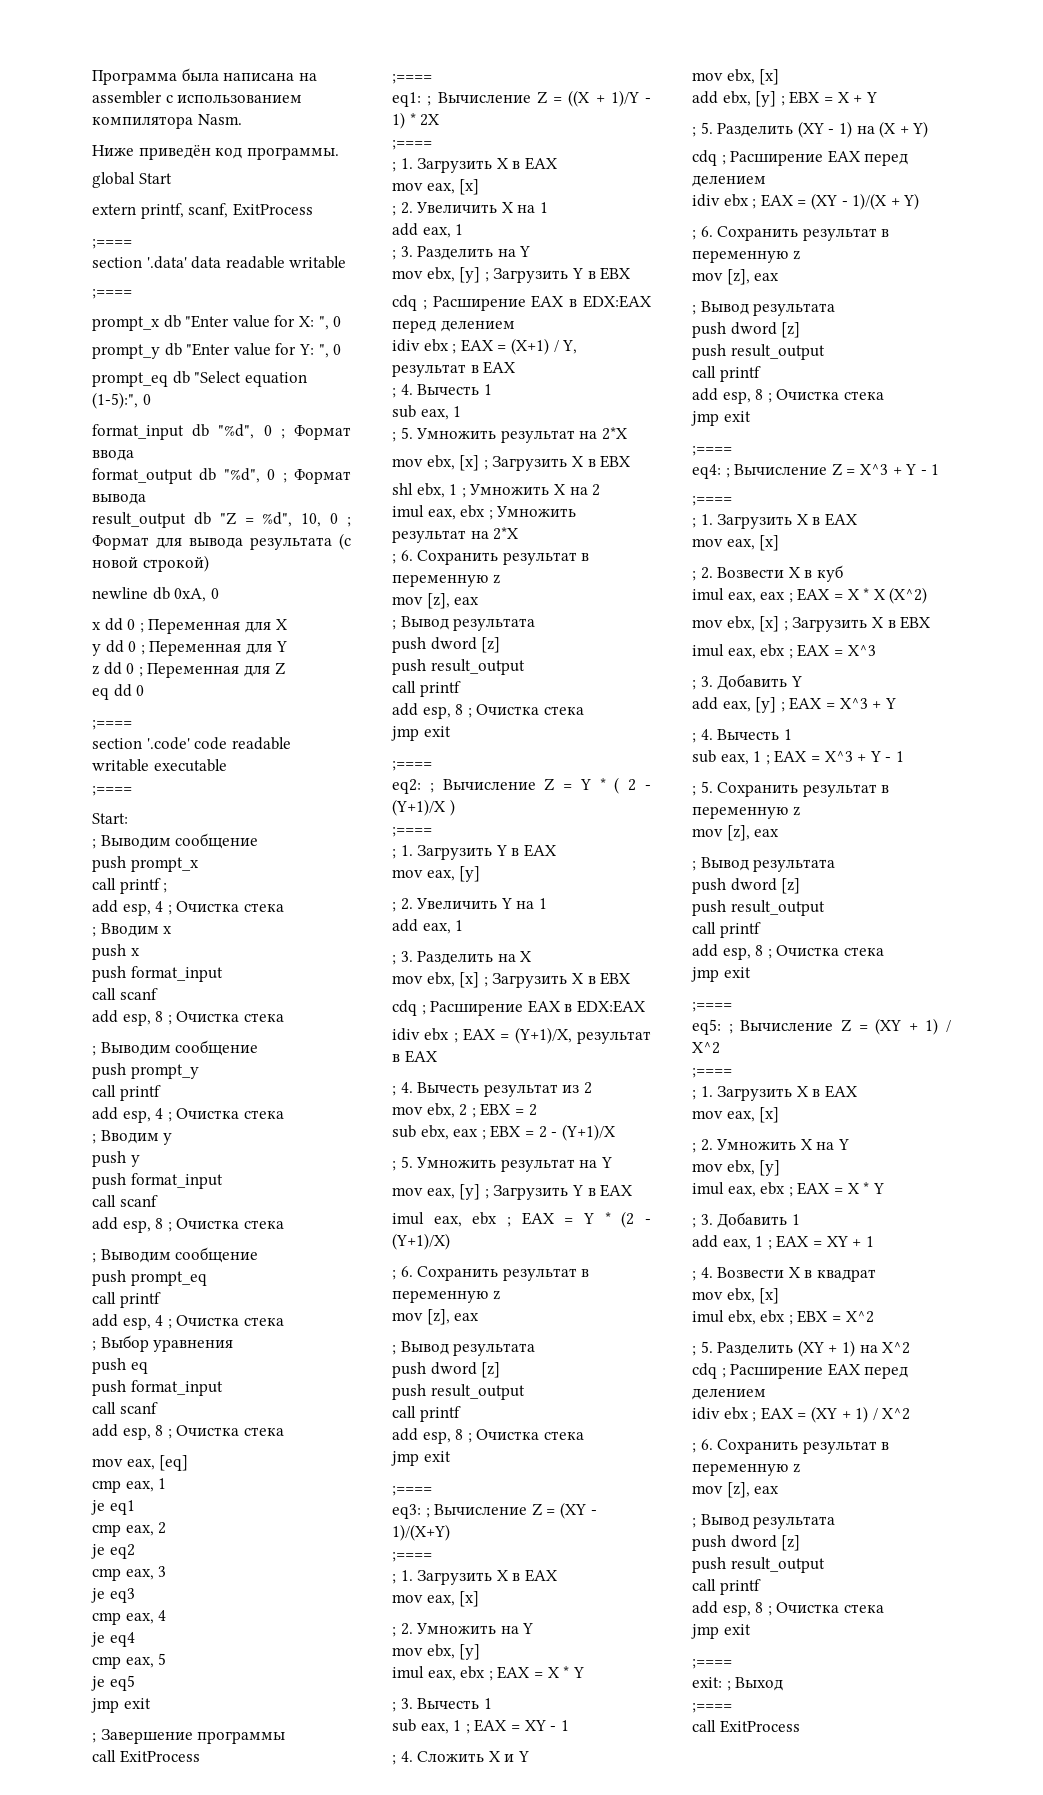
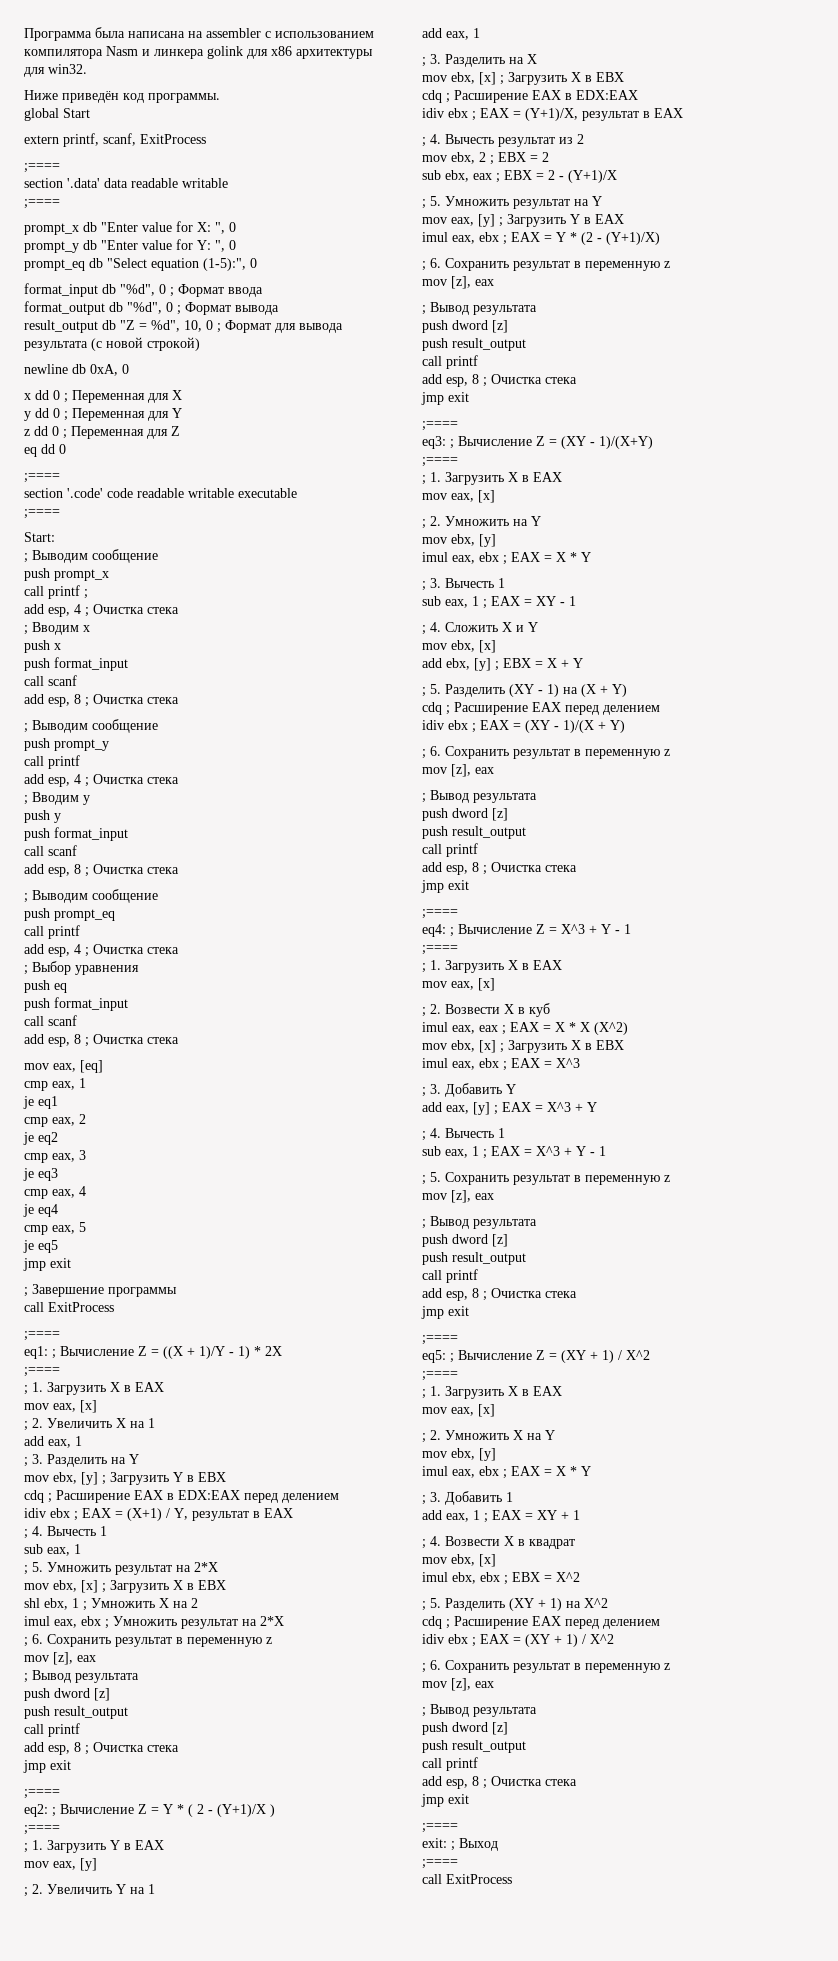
- Программа была написана на assembler с использованием компилятора Nasm.
+ Программа была написана на assembler с использованием компилятора Nasm и линкера golink для x86 архитектуры для win32.

